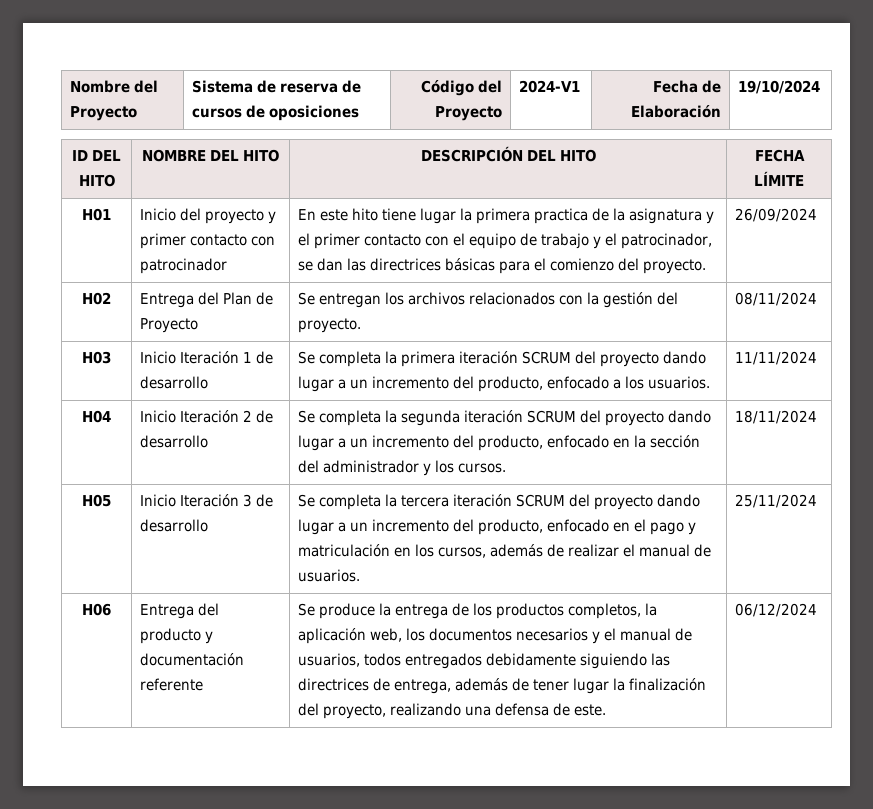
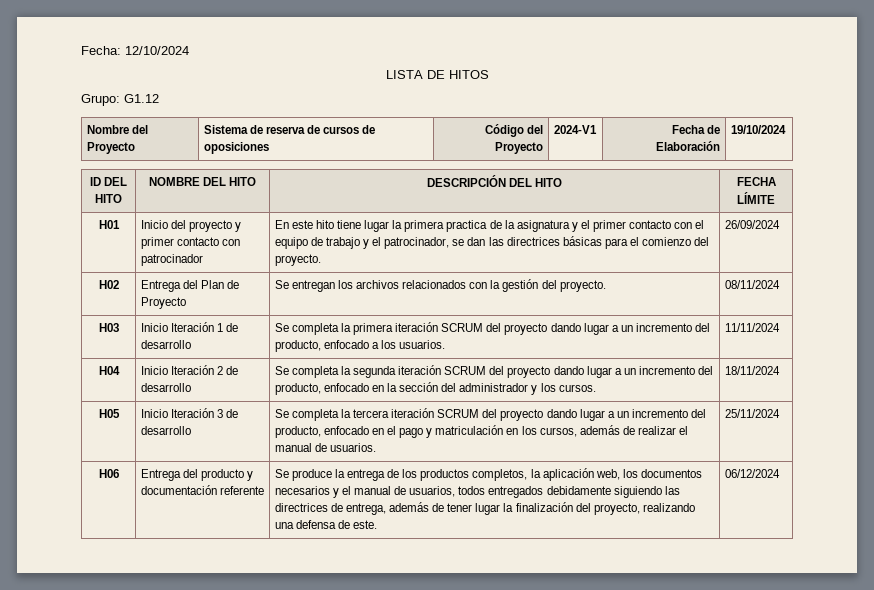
+ Fecha: 12/10/2024
+ LISTA DE HITOS
+ Grupo: G1.12

